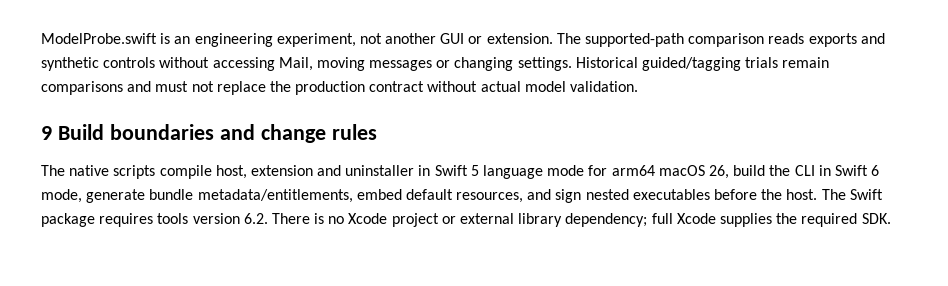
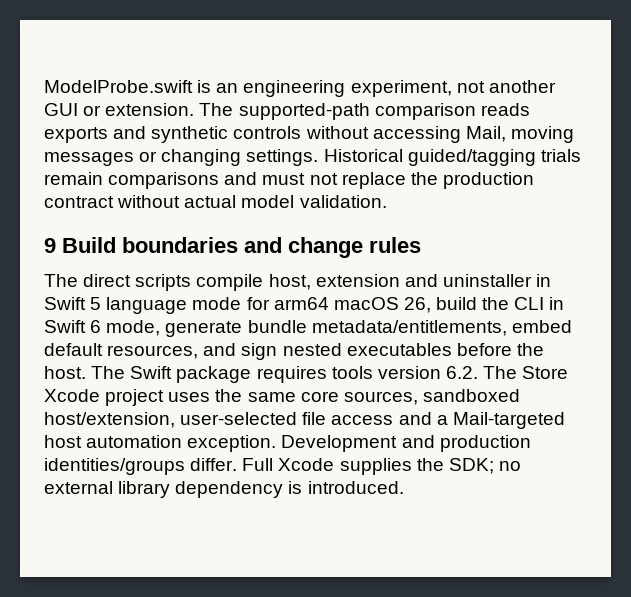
- The native scripts compile host, extension and uninstaller in Swift 5 language mode for arm64 macOS 26, build the CLI in Swift 6 mode, generate bundle metadata/entitlements, embed default resources, and sign nested executables before the host.
+ The direct scripts compile host, extension and uninstaller in Swift 5 language mode for arm64 macOS 26, build the CLI in Swift 6 mode, generate bundle metadata/entitlements, embed default resources, and sign nested executables before the host.
- The Swift package requires tools version 6.2. There is no Xcode project or external library dependency; full Xcode supplies the required SDK.
+ The Swift package requires tools version 6.2. The Store Xcode project uses the same core sources, sandboxed host/extension, user-selected file access and a Mail-targeted host automation exception. Development and production identities/groups differ. Full Xcode supplies the SDK; no external library dependency is introduced.

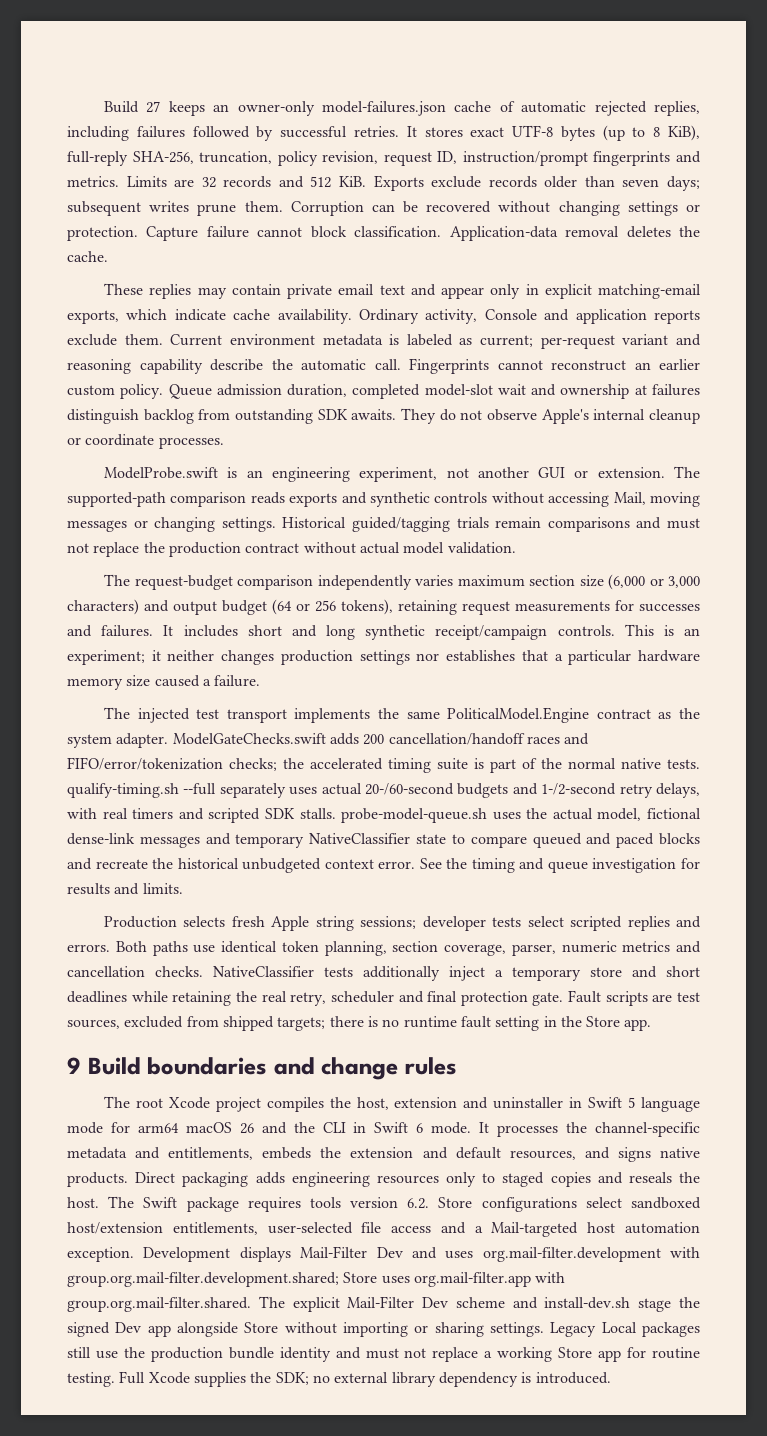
+ Build 27 keeps an owner-only model-failures.json cache of automatic rejected replies, including failures followed by successful retries. It stores exact UTF-8 bytes (up to 8 KiB), full-reply SHA-256, truncation, policy revision, request ID, instruction/prompt fingerprints and metrics. Limits are 32 records and 512 KiB. Exports exclude records older than seven days; subsequent writes prune them. Corruption can be recovered without changing settings or protection. Capture failure cannot block classification. Application-data removal deletes the cache.
+ These replies may contain private email text and appear only in explicit matching-email exports, which indicate cache availability. Ordinary activity, Console and application reports exclude them. Current environment metadata is labeled as current; per-request variant and reasoning capability describe the automatic call. Fingerprints cannot reconstruct an earlier custom policy. Queue admission duration, completed model-slot wait and ownership at failures distinguish backlog from outstanding SDK awaits. They do not observe Apple's internal cleanup or coordinate processes.
+ The request-budget comparison independently varies maximum section size (6,000 or 3,000 characters) and output budget (64 or 256 tokens), retaining request measurements for successes and failures. It includes short and long synthetic receipt/campaign controls. This is an experiment; it neither changes production settings nor establishes that a particular hardware memory size caused a failure.
+ The injected test transport implements the same PoliticalModel.Engine contract as the system adapter. ModelGateChecks.swift adds 200 cancellation/handoff races and FIFO/error/tokenization checks; the accelerated timing suite is part of the normal native tests. qualify-timing.sh --full separately uses actual 20-/60-second budgets and 1-/2-second retry delays, with real timers and scripted SDK stalls. probe-model-queue.sh uses the actual model, fictional dense-link messages and temporary NativeClassifier state to compare queued and paced blocks and recreate the historical unbudgeted context error. See the timing and queue investigation for results and limits.
+ Production selects fresh Apple string sessions; developer tests select scripted replies and errors. Both paths use identical token planning, section coverage, parser, numeric metrics and cancellation checks. NativeClassifier tests additionally inject a temporary store and short deadlines while retaining the real retry, scheduler and final protection gate. Fault scripts are test sources, excluded from shipped targets; there is no runtime fault setting in the Store app.
- The direct scripts compile host, extension and uninstaller in Swift 5 language mode for arm64 macOS 26, build the CLI in Swift 6 mode, generate bundle metadata/entitlements, embed default resources, and sign nested executables before the host.
+ The root Xcode project compiles the host, extension and uninstaller in Swift 5 language mode for arm64 macOS 26 and the CLI in Swift 6 mode. It processes the channel-specific metadata and entitlements, embeds the extension and default resources, and signs native products. Direct packaging adds engineering resources only to staged copies and reseals the host.
- The Swift package requires tools version 6.2. The Store Xcode project uses the same core sources, sandboxed host/extension, user-selected file access and a Mail-targeted host automation exception.
+ The Swift package requires tools version 6.2. Store configurations select sandboxed host/extension entitlements, user-selected file access and a Mail-targeted host automation exception.
- Development and production identities/groups differ.
+ Development displays Mail-Filter Dev and uses org.mail-filter.development with group.org.mail-filter.development.shared; Store uses org.mail-filter.app with group.org.mail-filter.shared. The explicit Mail-Filter Dev scheme and install-dev.sh stage the signed Dev app alongside Store without importing or sharing settings. Legacy Local packages still use the production bundle identity and must not replace a working Store app for routine testing.

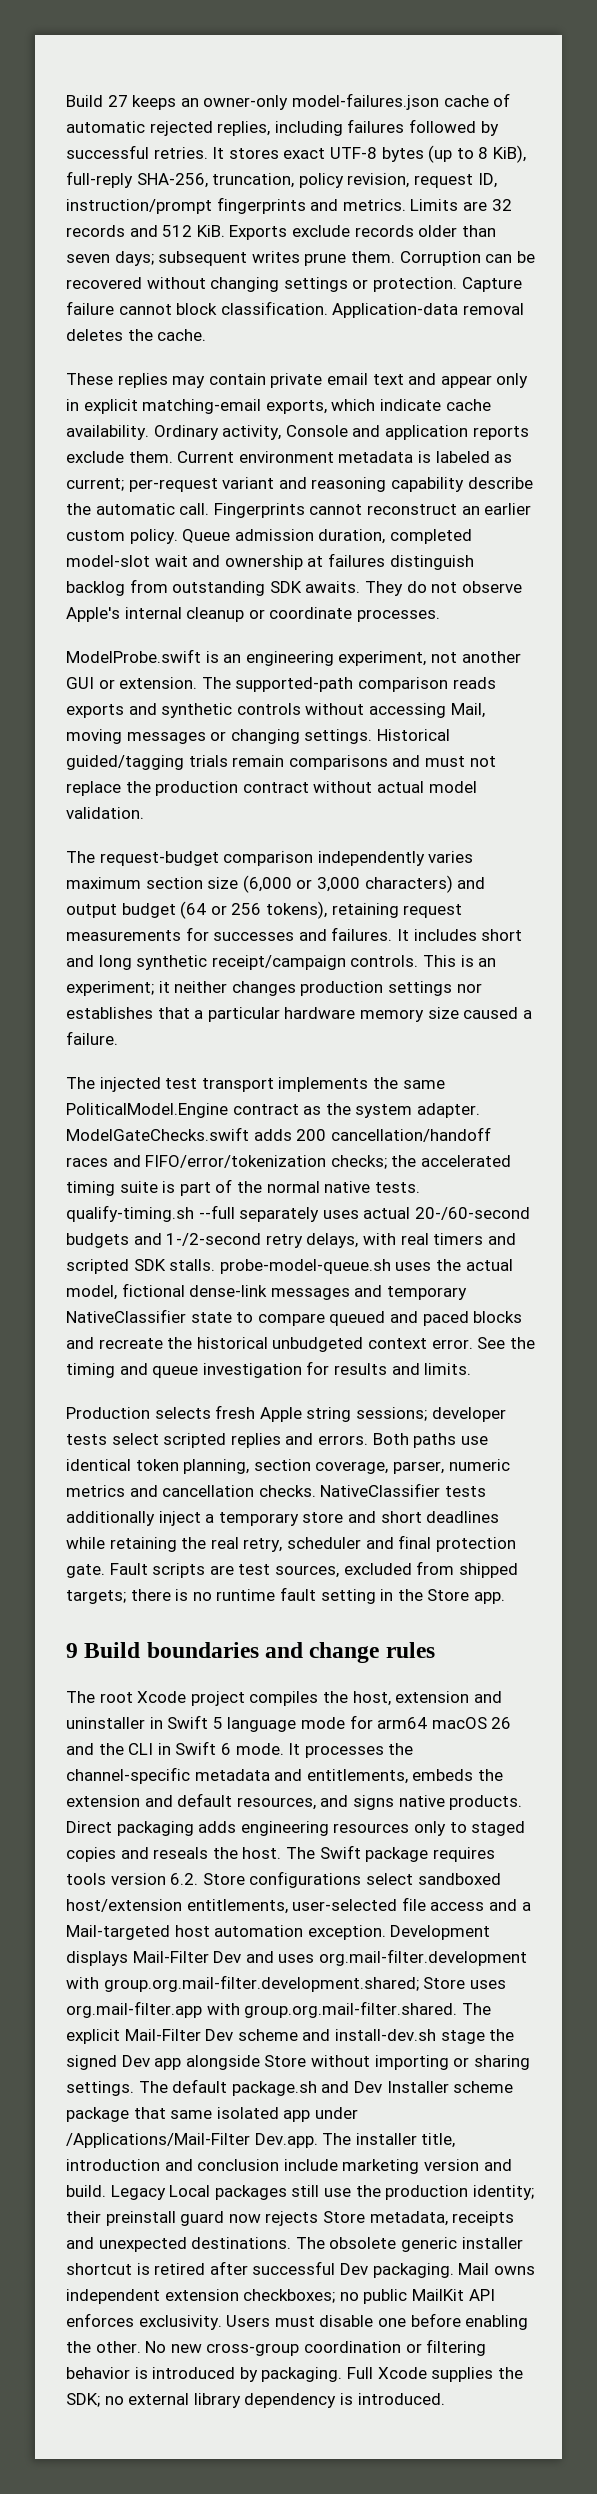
+ The default package.sh and Dev Installer scheme package that same isolated app under /Applications/Mail-Filter Dev.app. The installer title, introduction and conclusion include marketing version and build.
- Legacy Local packages still use the production bundle identity and must not replace a working Store app for routine testing.
+ Legacy Local packages still use the production identity; their preinstall guard now rejects Store metadata, receipts and unexpected destinations. The obsolete generic installer shortcut is retired after successful Dev packaging. Mail owns independent extension checkboxes; no public MailKit API enforces exclusivity. Users must disable one before enabling the other. No new cross-group coordination or filtering behavior is introduced by packaging.

